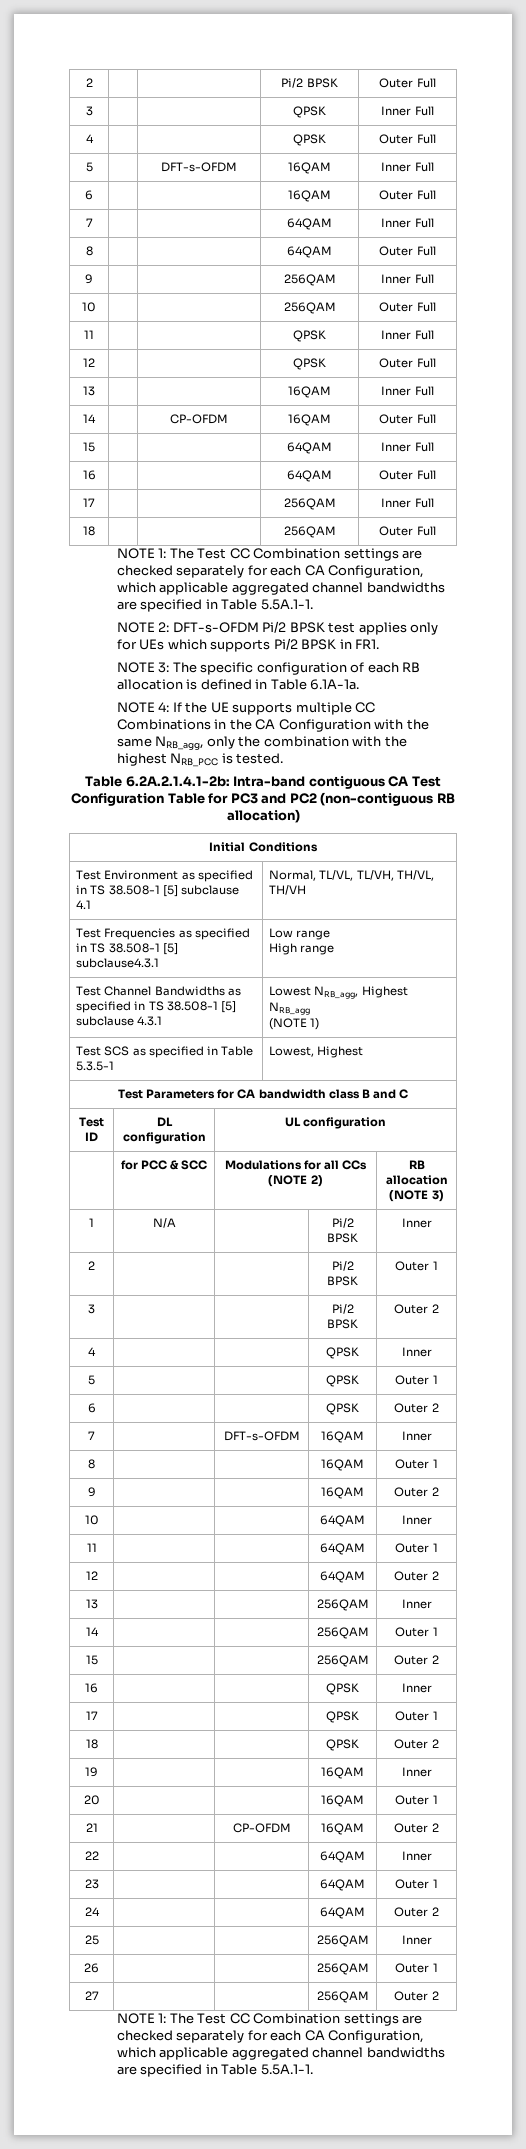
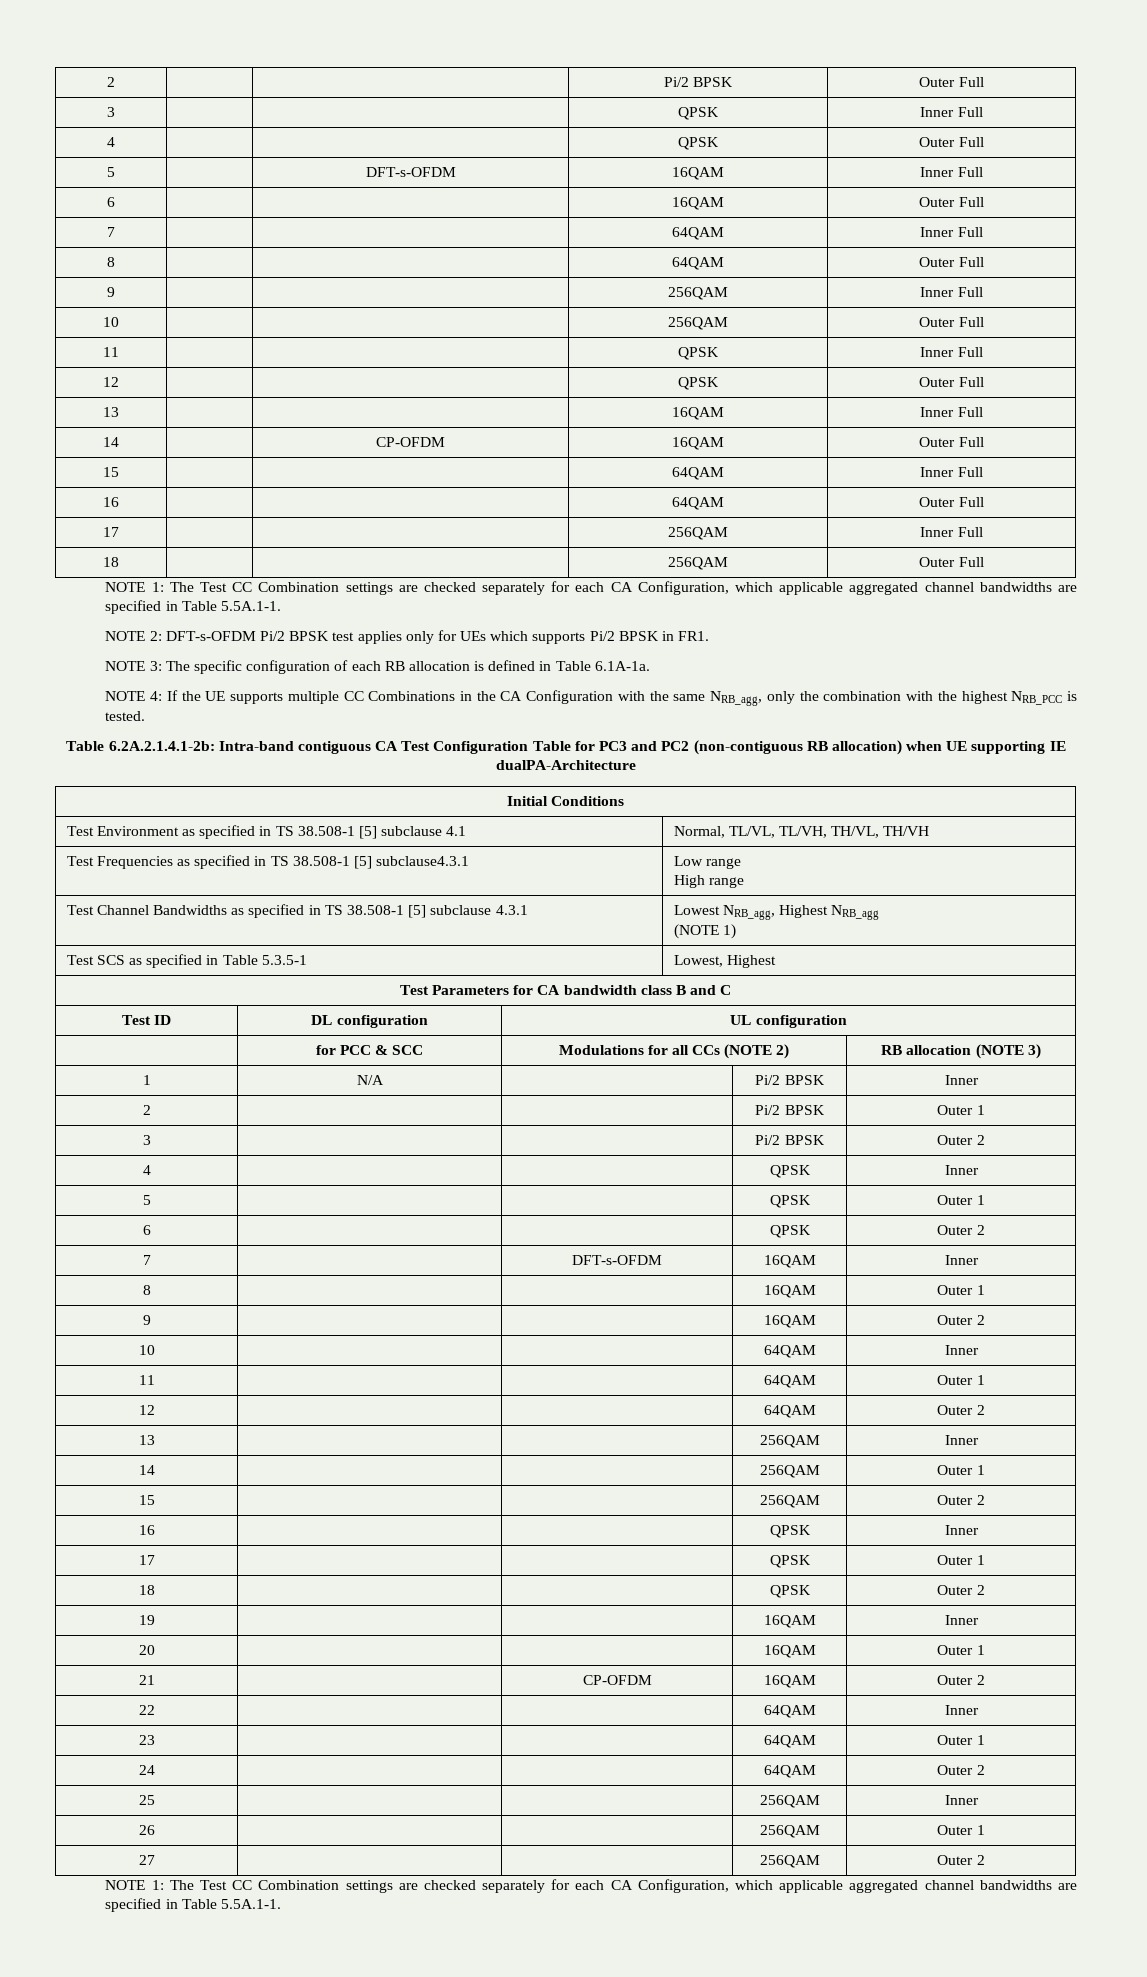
- Table 6.2A.2.1.4.1-2b: Intra-band contiguous CA Test Configuration Table for PC3 and PC2 (non-contiguous RB allocation)
+ Table 6.2A.2.1.4.1-2b: Intra-band contiguous CA Test Configuration Table for PC3 and PC2 (non-contiguous RB allocation) when UE supporting IE dualPA-Architecture

